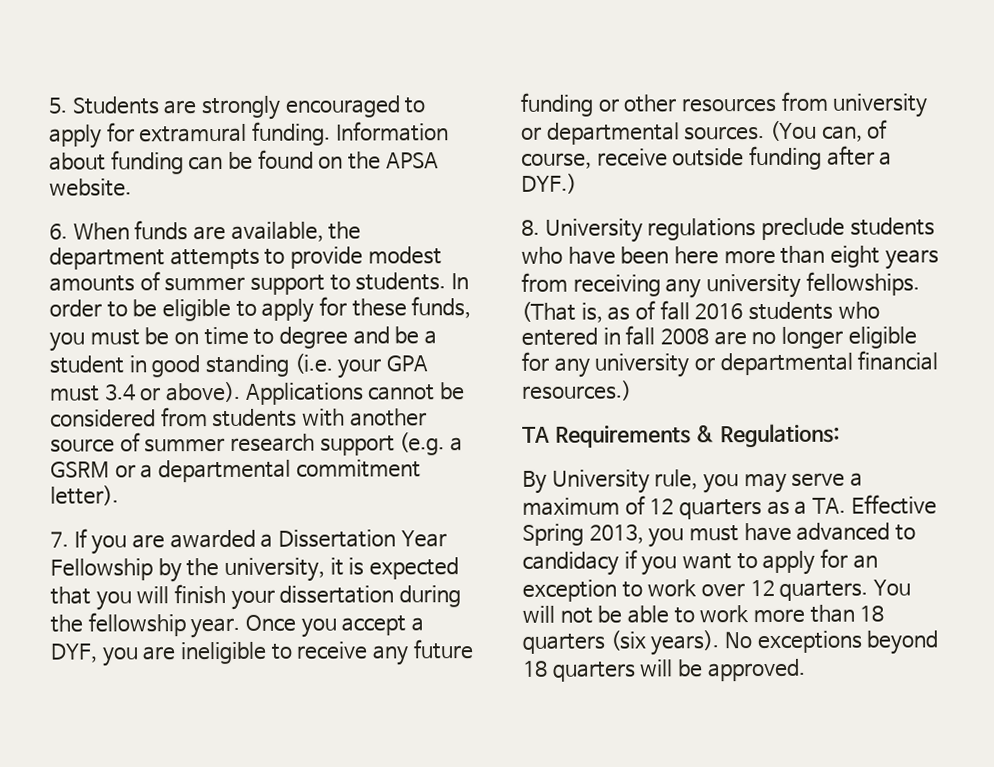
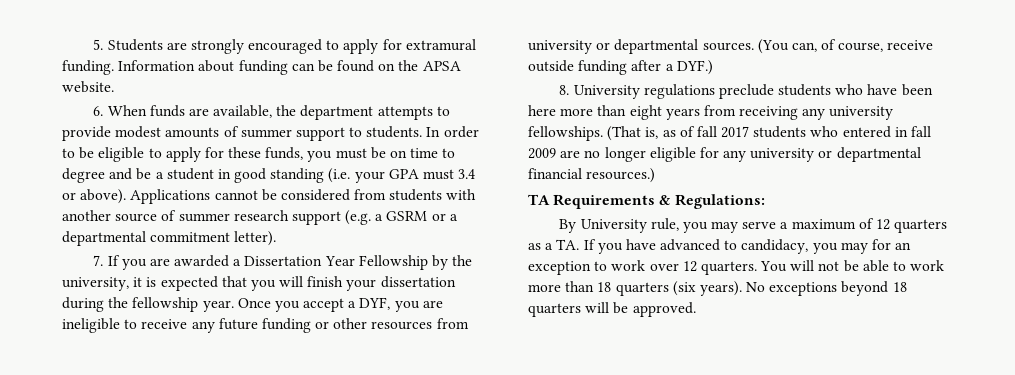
- (That is, as of fall 2016 students who entered in fall 2008 are no longer eligible for any university or departmental financial resources.)
+ (That is, as of fall 2017 students who entered in fall 2009 are no longer eligible for any university or departmental financial resources.)
- By University rule, you may serve a maximum of 12 quarters as a TA. Effective Spring 2013, you must have advanced to candidacy if you want to apply for an exception to work over 12 quarters.
+ By University rule, you may serve a maximum of 12 quarters as a TA. If you have advanced to candidacy, you may for an exception to work over 12 quarters.

